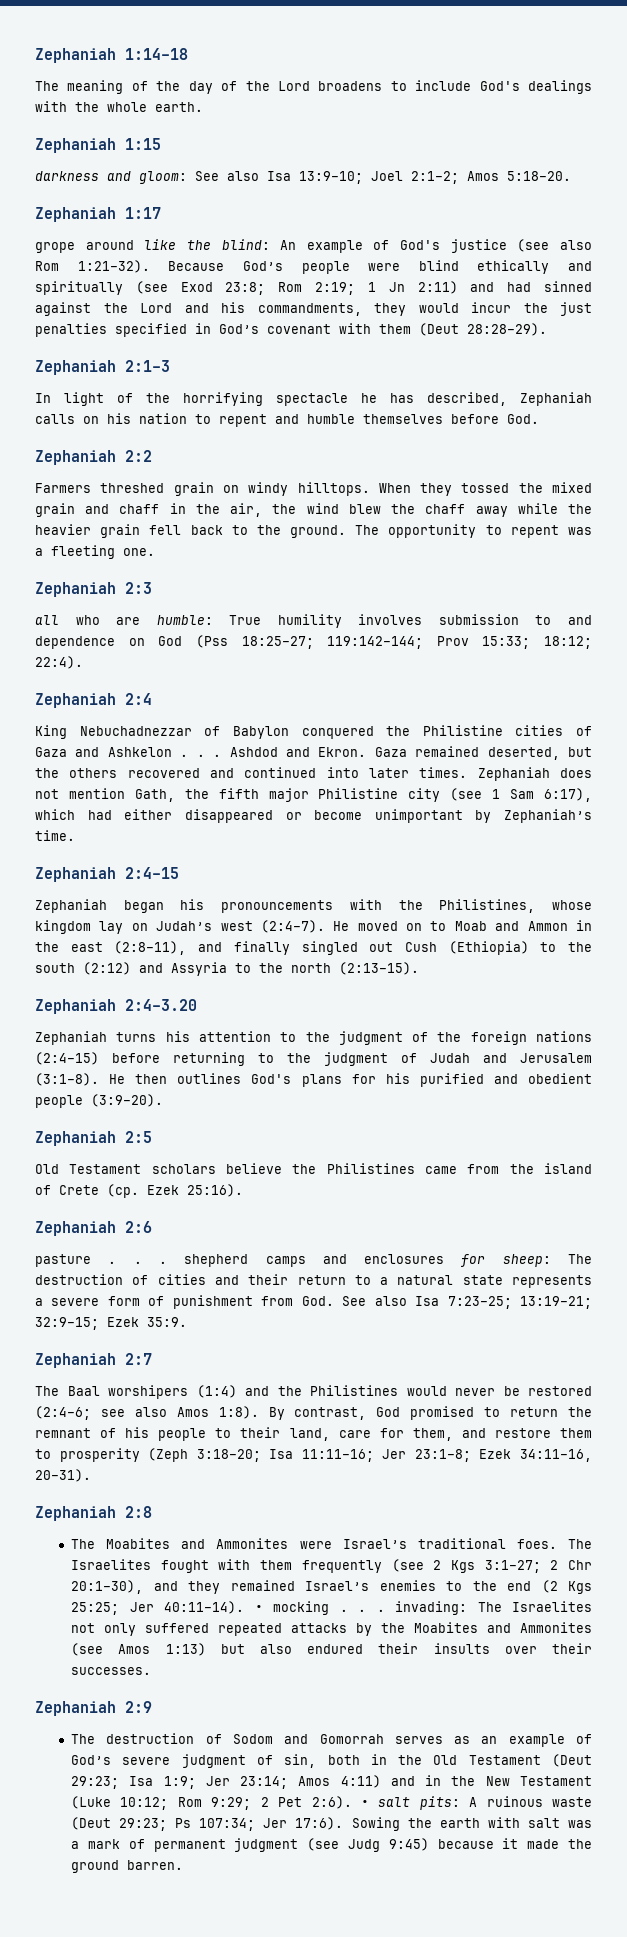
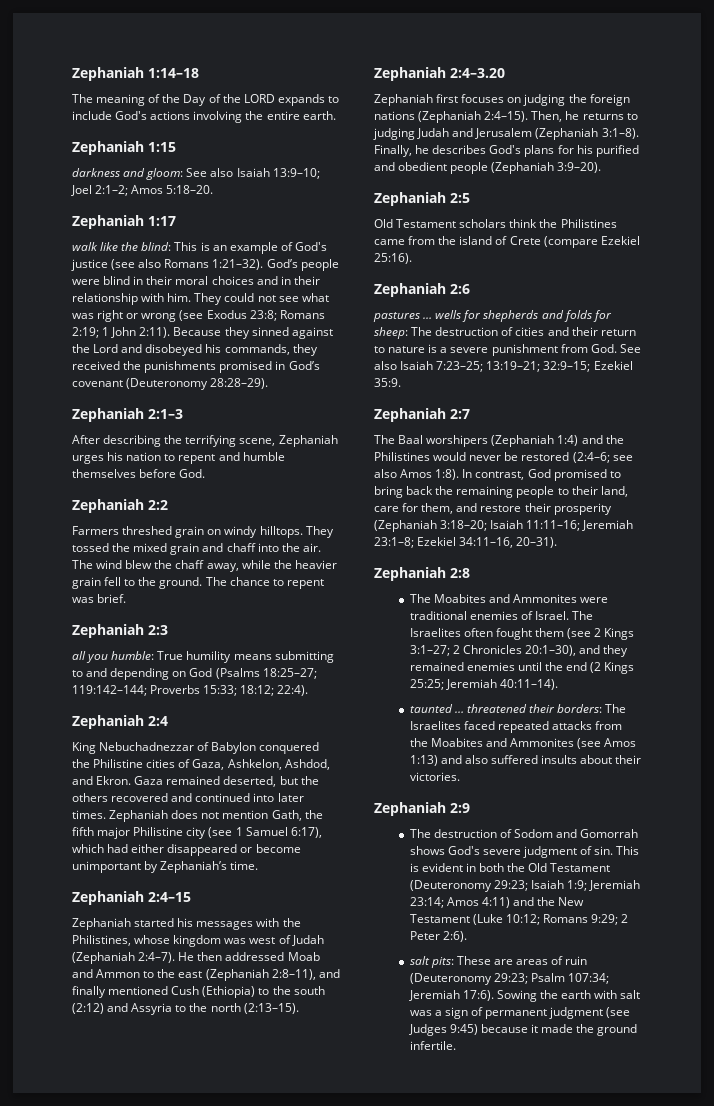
- The meaning of the day of the Lord broadens to include God's dealings with the whole earth.
+ The meaning of the Day of the LORD expands to include God's actions involving the entire earth.
- darkness and gloom: See also Isa 13:9–10; Joel 2:1–2; Amos 5:18–20.
+ darkness and gloom: See also Isaiah 13:9–10; Joel 2:1–2; Amos 5:18–20.
- grope around like the blind: An example of God's justice (see also Rom 1:21–32). Because God’s people were blind ethically and spiritually (see Exod 23:8; Rom 2:19; 1 Jn 2:11) and had sinned against the Lord and his commandments, they would incur the just penalties specified in God’s covenant with them (Deut 28:28–29).
+ walk like the blind: This is an example of God's justice (see also Romans 1:21–32). God’s people were blind in their moral choices and in their relationship with him. They could not see what was right or wrong (see Exodus 23:8; Romans 2:19; 1 John 2:11). Because they sinned against the Lord and disobeyed his commands, they received the punishments promised in God’s covenant (Deuteronomy 28:28–29).
  Zephaniah 2:1–3
- In light of the horrifying spectacle he has described, Zephaniah calls on his nation to repent and humble themselves before God.
+ After describing the terrifying scene, Zephaniah urges his nation to repent and humble themselves before God.
- When they tossed the mixed grain and chaff in the air, the wind blew the chaff away while the heavier grain fell back to the ground.
+ They tossed the mixed grain and chaff into the air. The wind blew the chaff away, while the heavier grain fell to the ground.
- The opportunity to repent was a fleeting one.
+ The chance to repent was brief.
- all who are humble: True humility involves submission to and dependence on God (Pss 18:25–27; 119:142–144; Prov 15:33; 18:12; 22:4).
+ all you humble: True humility means submitting to and depending on God (Psalms 18:25–27; 119:142–144; Proverbs 15:33; 18:12; 22:4).
- King Nebuchadnezzar of Babylon conquered the Philistine cities of Gaza and Ashkelon . . . Ashdod and Ekron.
+ King Nebuchadnezzar of Babylon conquered the Philistine cities of Gaza, Ashkelon, Ashdod, and Ekron.
- Zephaniah does not mention Gath, the fifth major Philistine city (see 1 Sam 6:17), which had either disappeared or become unimportant by Zephaniah’s time.
+ Zephaniah does not mention Gath, the fifth major Philistine city (see 1 Samuel 6:17), which had either disappeared or become unimportant by Zephaniah’s time.
- Zephaniah began his pronouncements with the Philistines, whose kingdom lay on Judah’s west (2:4–7). He moved on to Moab and Ammon in the east (2:8–11), and finally singled out Cush (Ethiopia) to the south (2:12) and Assyria to the north (2:13–15).
+ Zephaniah started his messages with the Philistines, whose kingdom was west of Judah (Zephaniah 2:4–7). He then addressed Moab and Ammon to the east (Zephaniah 2:8–11), and finally mentioned Cush (Ethiopia) to the south (2:12) and Assyria to the north (2:13–15).
- Zephaniah turns his attention to the judgment of the foreign nations (2:4–15) before returning to the judgment of Judah and Jerusalem (3:1–8). He then outlines God's plans for his purified and obedient people (3:9–20).
+ Zephaniah first focuses on judging the foreign nations (Zephaniah 2:4–15). Then, he returns to judging Judah and Jerusalem (Zephaniah 3:1–8). Finally, he describes God's plans for his purified and obedient people (Zephaniah 3:9–20).
- Old Testament scholars believe the Philistines came from the island of Crete (cp. Ezek 25:16).
+ Old Testament scholars think the Philistines came from the island of Crete (compare Ezekiel 25:16).
- pasture . . . shepherd camps and enclosures for sheep: The destruction of cities and their return to a natural state represents a severe form of punishment from God. See also Isa 7:23–25; 13:19–21; 32:9–15; Ezek 35:9.
+ pastures … wells for shepherds and folds for sheep: The destruction of cities and their return to nature is a severe punishment from God. See also Isaiah 7:23–25; 13:19–21; 32:9–15; Ezekiel 35:9.
- The Baal worshipers (1:4) and the Philistines would never be restored (2:4–6; see also Amos 1:8).
+ The Baal worshipers (Zephaniah 1:4) and the Philistines would never be restored (2:4–6; see also Amos 1:8).
- By contrast, God promised to return the remnant of his people to their land, care for them, and restore them to prosperity (Zeph 3:18–20; Isa 11:11–16; Jer 23:1–8; Ezek 34:11–16, 20–31).
+ In contrast, God promised to bring back the remaining people to their land, care for them, and restore their prosperity (Zephaniah 3:18–20; Isaiah 11:11–16; Jeremiah 23:1–8; Ezekiel 34:11–16, 20–31).
- The Moabites and Ammonites were Israel’s traditional foes. The Israelites fought with them frequently (see 2 Kgs 3:1–27; 2 Chr 20:1–30), and they remained Israel’s enemies to the end (2 Kgs 25:25; Jer 40:11–14). • mocking . . . invading: The Israelites not only suffered repeated attacks by the Moabites and Ammonites (see Amos 1:13) but also endured their insults over their successes.
+ The Moabites and Ammonites were traditional enemies of Israel. The Israelites often fought them (see 2 Kings 3:1–27; 2 Chronicles 20:1–30), and they remained enemies until the end (2 Kings 25:25; Jeremiah 40:11–14).
+ taunted … threatened their borders: The Israelites faced repeated attacks from the Moabites and Ammonites (see Amos 1:13) and also suffered insults about their victories.
- The destruction of Sodom and Gomorrah serves as an example of God’s severe judgment of sin, both in the Old Testament (Deut 29:23; Isa 1:9; Jer 23:14; Amos 4:11) and in the New Testament (Luke 10:12; Rom 9:29; 2 Pet 2:6). • salt pits: A ruinous waste (Deut 29:23; Ps 107:34; Jer 17:6).
+ The destruction of Sodom and Gomorrah shows God's severe judgment of sin. This is evident in both the Old Testament (Deuteronomy 29:23; Isaiah 1:9; Jeremiah 23:14; Amos 4:11) and the New Testament (Luke 10:12; Romans 9:29; 2 Peter 2:6).
+ salt pits: These are areas of ruin (Deuteronomy 29:23; Psalm 107:34; Jeremiah 17:6).
- Sowing the earth with salt was a mark of permanent judgment (see Judg 9:45) because it made the ground barren.
+ Sowing the earth with salt was a sign of permanent judgment (see Judges 9:45) because it made the ground infertile.

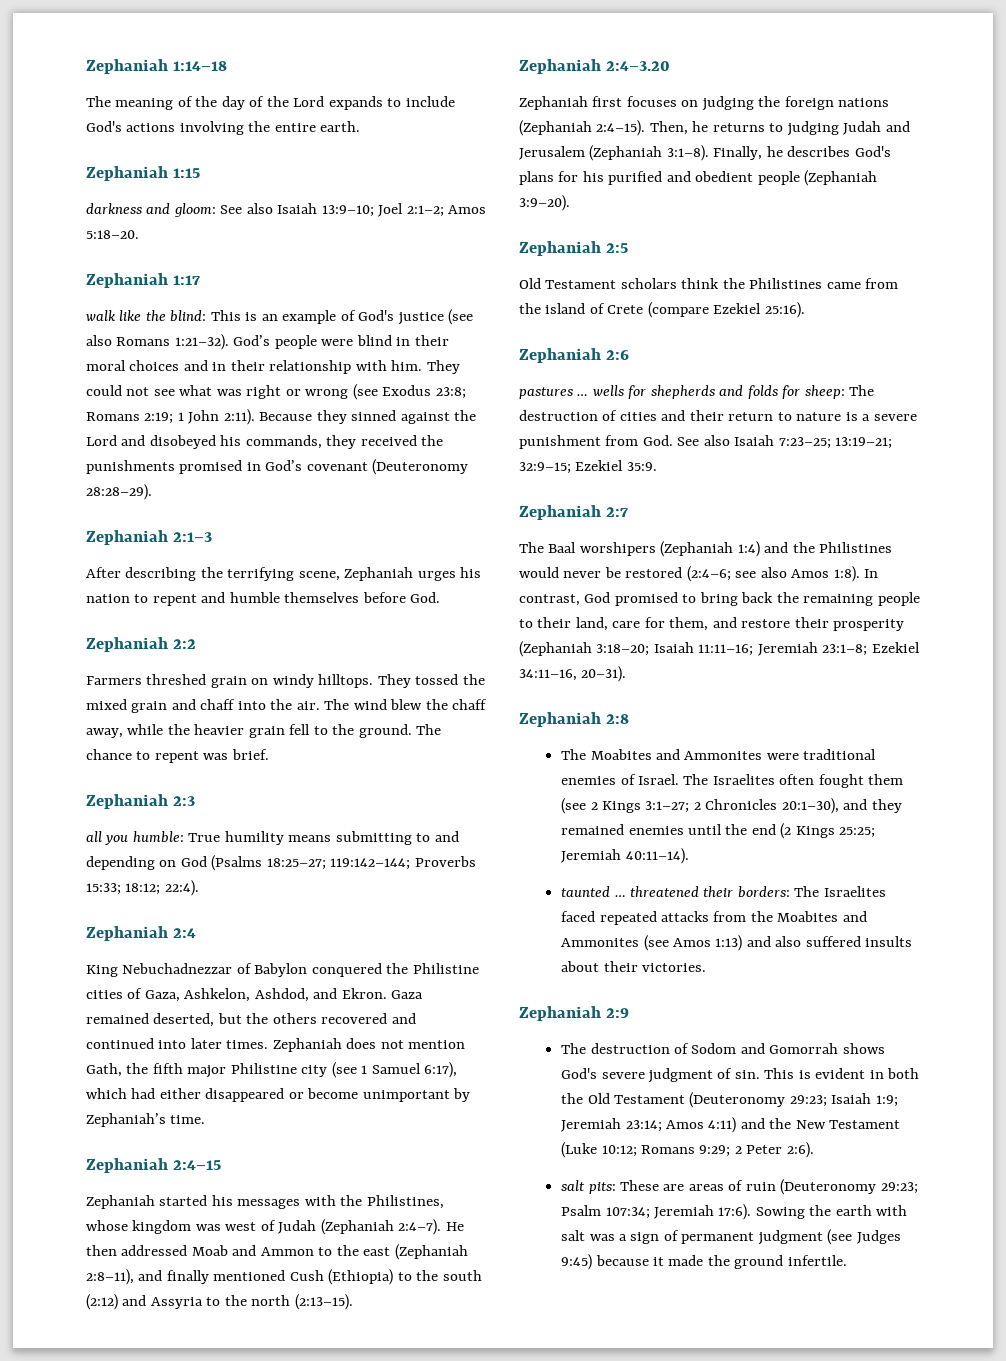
- The meaning of the Day of the LORD expands to include God's actions involving the entire earth.
+ The meaning of the day of the Lord expands to include God's actions involving the entire earth.

